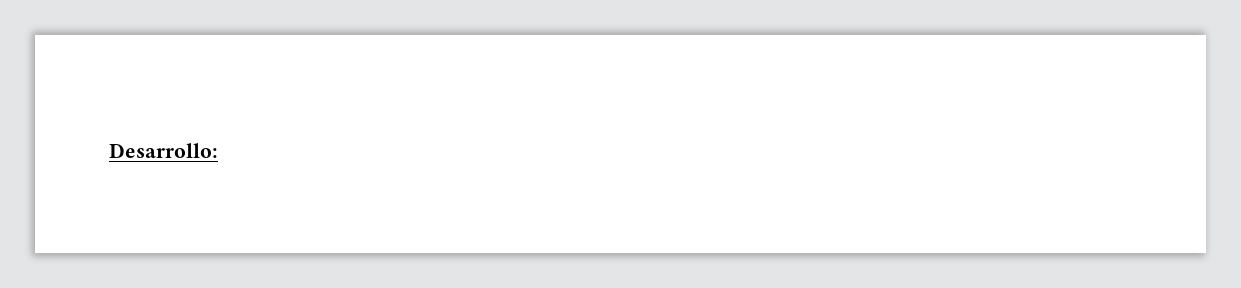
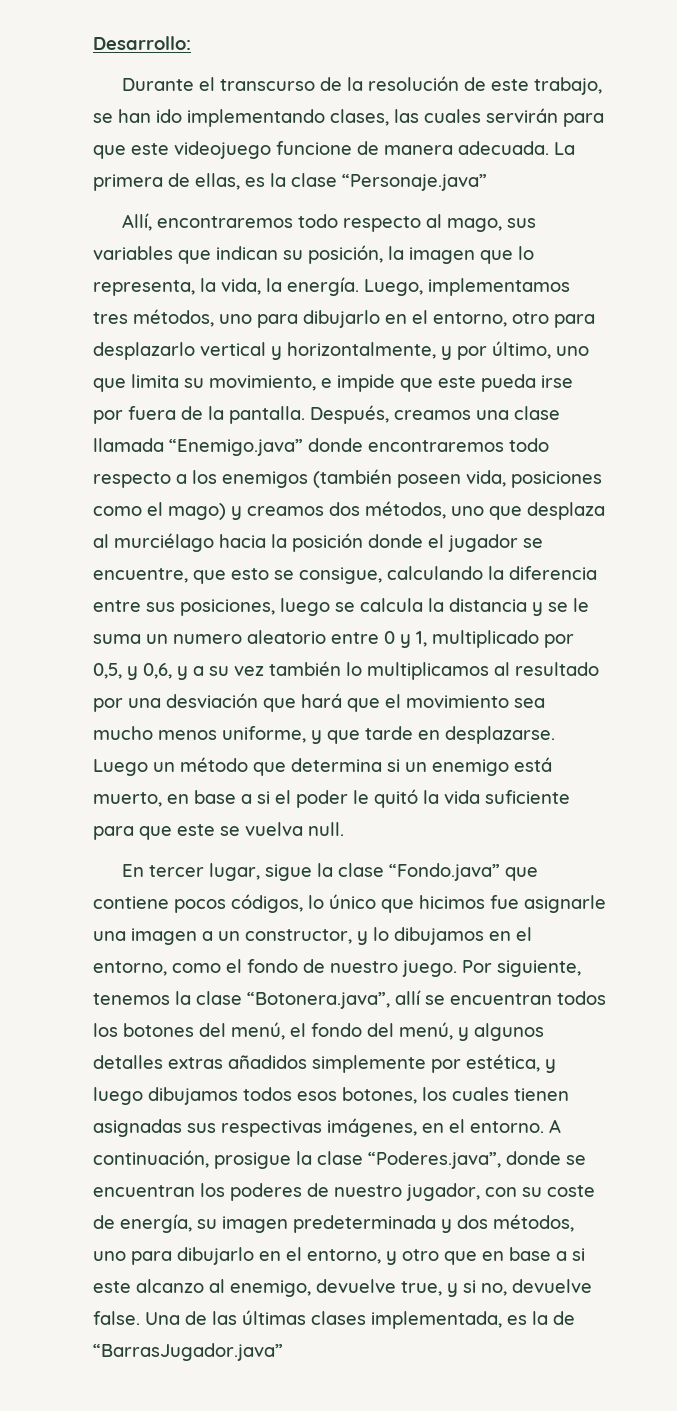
+ Durante el transcurso de la resolución de este trabajo, se han ido implementando clases, las cuales servirán para que este videojuego funcione de manera adecuada. La primera de ellas, es la clase “Personaje.java”
+ Allí, encontraremos todo respecto al mago, sus variables que indican su posición, la imagen que lo representa, la vida, la energía. Luego, implementamos tres métodos, uno para dibujarlo en el entorno, otro para desplazarlo vertical y horizontalmente, y por último, uno que limita su movimiento, e impide que este pueda irse por fuera de la pantalla. Después, creamos una clase llamada “Enemigo.java” donde encontraremos todo respecto a los enemigos (también poseen vida, posiciones como el mago) y creamos dos métodos, uno que desplaza al murciélago hacia la posición donde el jugador se encuentre, que esto se consigue, calculando la diferencia entre sus posiciones, luego se calcula la distancia y se le suma un numero aleatorio entre 0 y 1, multiplicado por 0,5, y 0,6, y a su vez también lo multiplicamos al resultado por una desviación que hará que el movimiento sea mucho menos uniforme, y que tarde en desplazarse. Luego un método que determina si un enemigo está muerto, en base a si el poder le quitó la vida suficiente para que este se vuelva null.
+ En tercer lugar, sigue la clase “Fondo.java” que contiene pocos códigos, lo único que hicimos fue asignarle una imagen a un constructor, y lo dibujamos en el entorno, como el fondo de nuestro juego. Por siguiente, tenemos la clase “Botonera.java”, allí se encuentran todos los botones del menú, el fondo del menú, y algunos detalles extras añadidos simplemente por estética, y luego dibujamos todos esos botones, los cuales tienen asignadas sus respectivas imágenes, en el entorno. A continuación, prosigue la clase “Poderes.java”, donde se encuentran los poderes de nuestro jugador, con su coste de energía, su imagen predeterminada y dos métodos, uno para dibujarlo en el entorno, y otro que en base a si este alcanzo al enemigo, devuelve true, y si no, devuelve false. Una de las últimas clases implementada, es la de “BarrasJugador.java”

